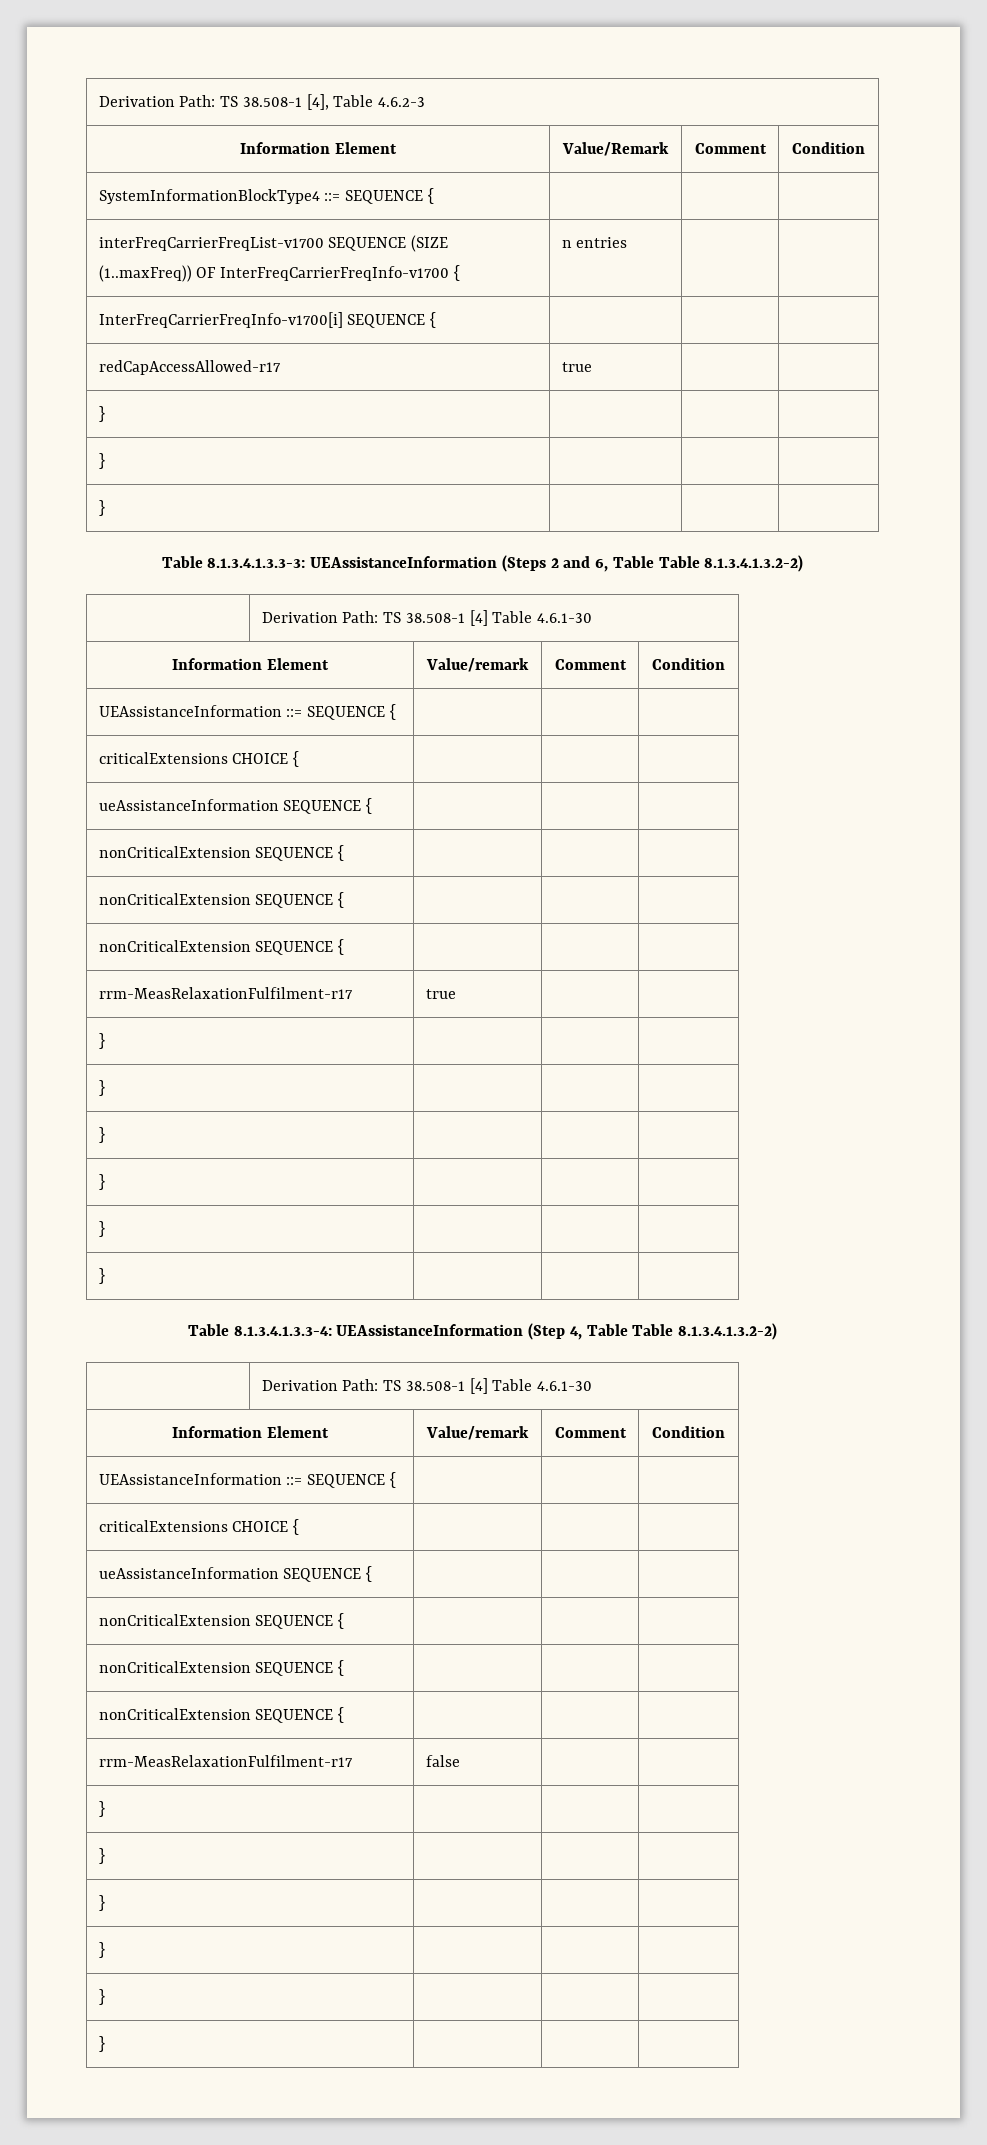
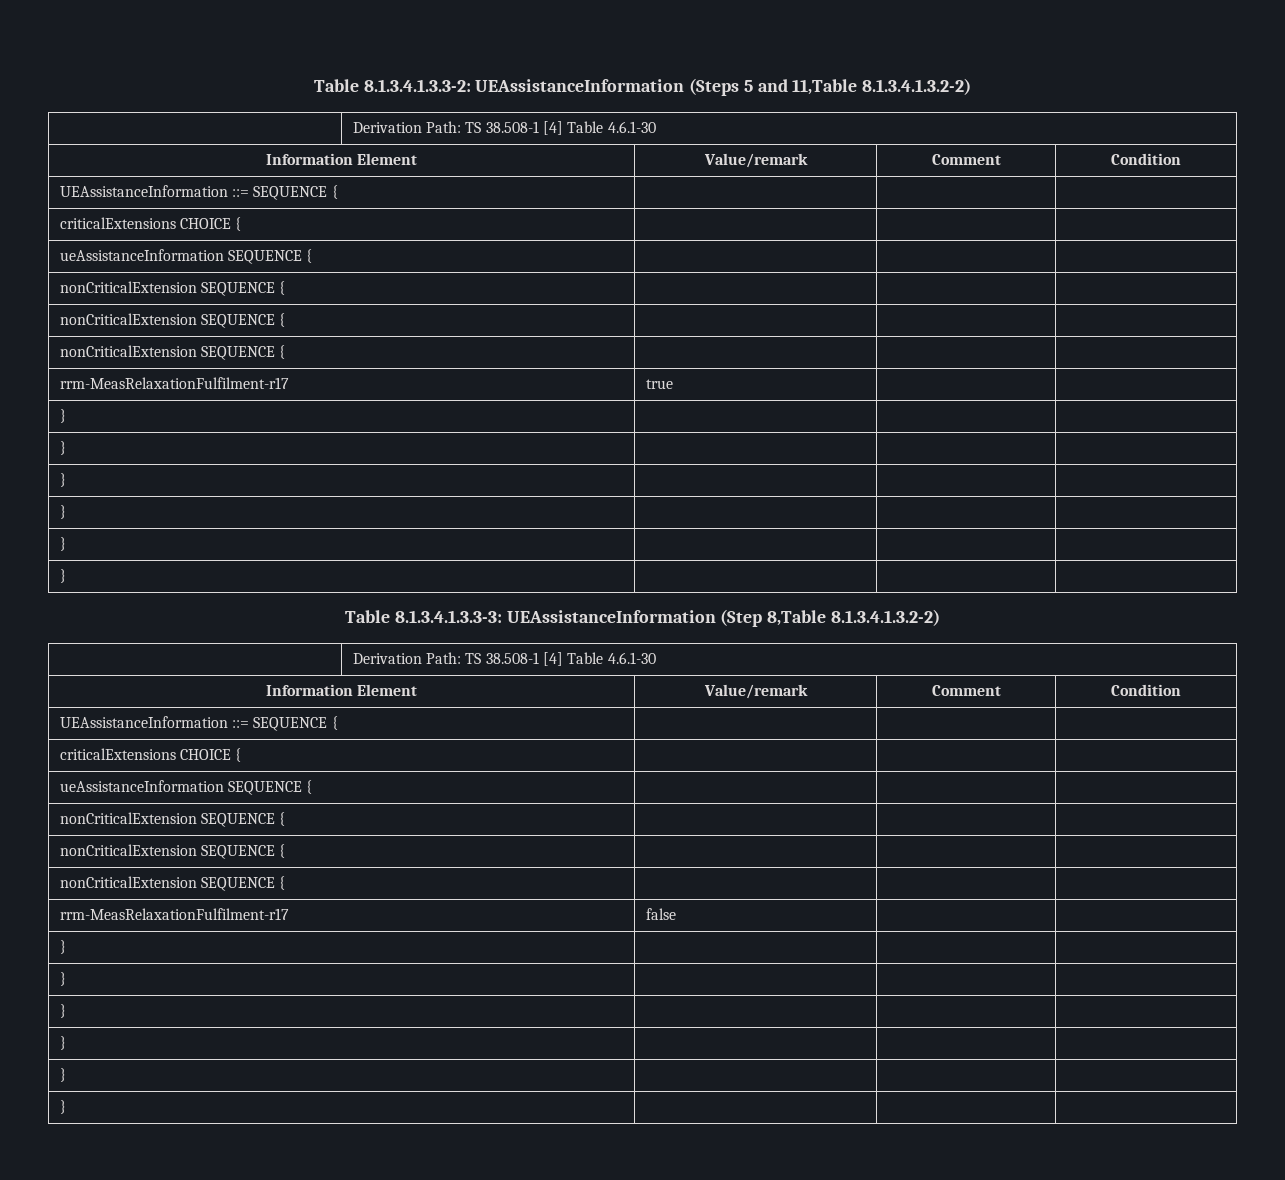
- Derivation Path: TS 38.508-1 [4], Table 4.6.2-3
- Information Element | Value/Remark | Comment | Condition
- SystemInformationBlockType4 ::= SEQUENCE { | | |
- interFreqCarrierFreqList-v1700 SEQUENCE (SIZE (1..maxFreq)) OF InterFreqCarrierFreqInfo-v1700 { | n entries | |
- InterFreqCarrierFreqInfo-v1700[i] SEQUENCE { | | |
- redCapAccessAllowed-r17 | true | |
- } | | |
- } | | |
- } | | |
- Table 8.1.3.4.1.3.3-3: UEAssistanceInformation (Steps 2 and 6, Table Table 8.1.3.4.1.3.2-2)
+ Table 8.1.3.4.1.3.3-2: UEAssistanceInformation (Steps 5 and 11,Table 8.1.3.4.1.3.2-2)
- Table 8.1.3.4.1.3.3-4: UEAssistanceInformation (Step 4, Table Table 8.1.3.4.1.3.2-2)
+ Table 8.1.3.4.1.3.3-3: UEAssistanceInformation (Step 8,Table 8.1.3.4.1.3.2-2)

